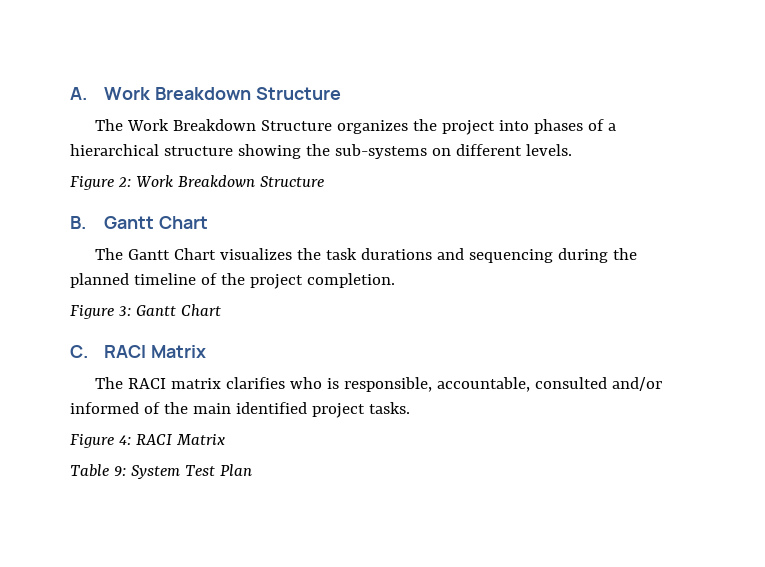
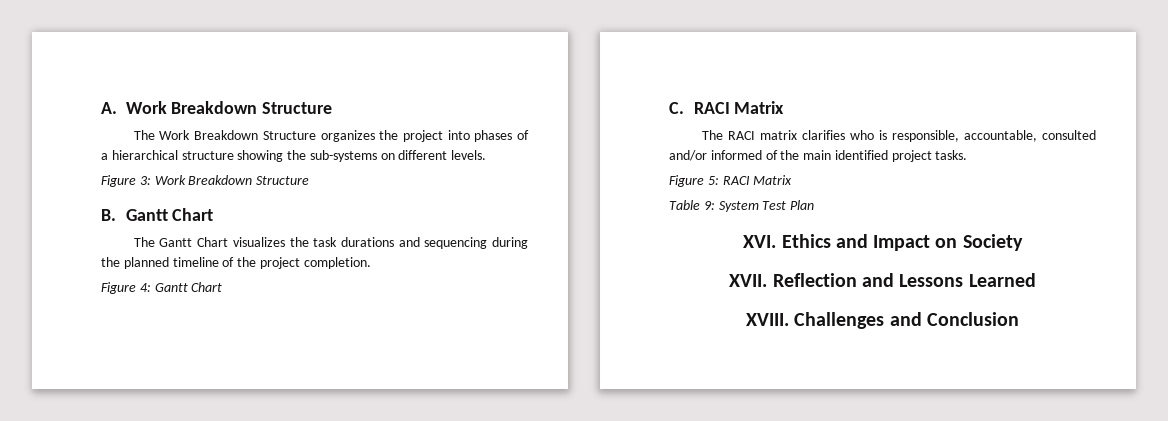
- Figure 2: Work Breakdown Structure
+ Figure 3: Work Breakdown Structure
- Figure 3: Gantt Chart
+ Figure 4: Gantt Chart
- Figure 4: RACI Matrix
+ Figure 5: RACI Matrix
+ XVI. Ethics and Impact on Society
+ XVII. Reflection and Lessons Learned
+ XVIII. Challenges and Conclusion

